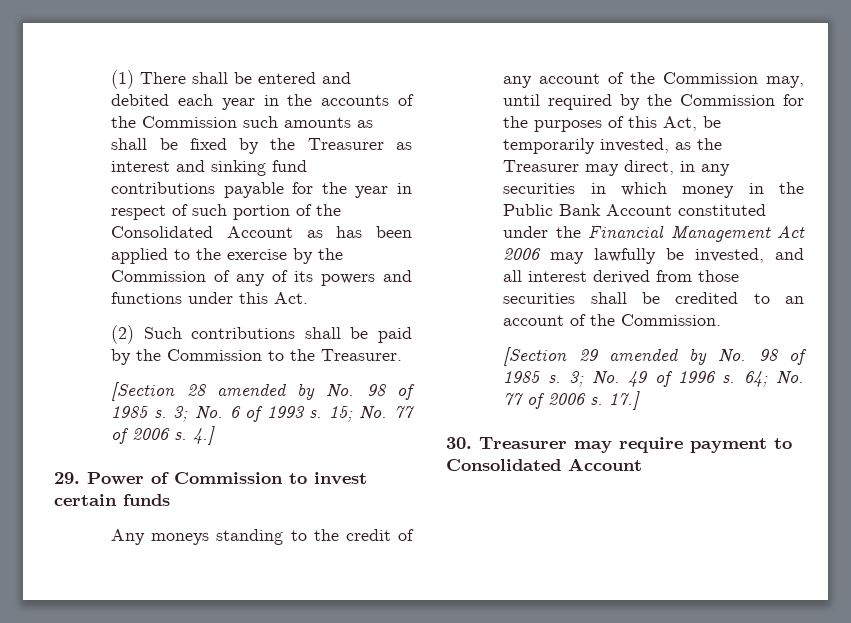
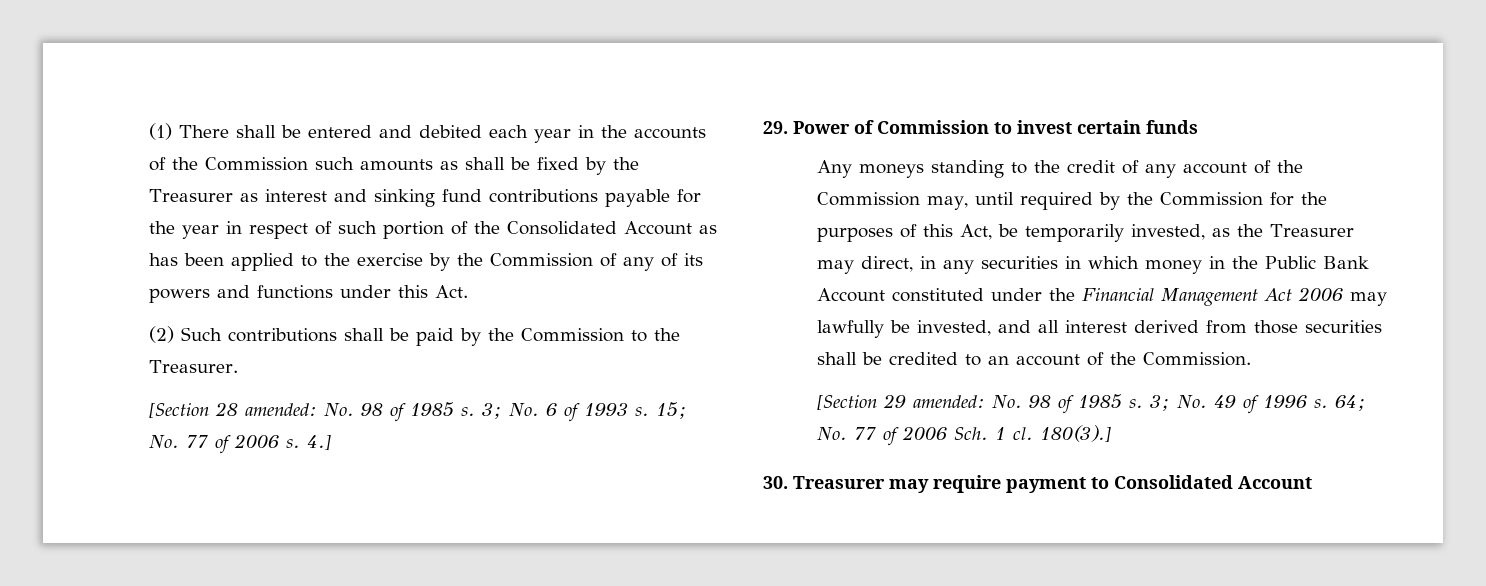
- [Section 28 amended by No. 98 of 1985 s.
+ [Section 28 amended: No. 98 of 1985 s.
- [Section 29 amended by No. 98 of 1985 s.
+ [Section 29 amended: No. 98 of 1985 s.
- 64; No. 77 of 2006 s. 17.]
+ 64; No. 77 of 2006 Sch. 1 cl. 180(3).]

